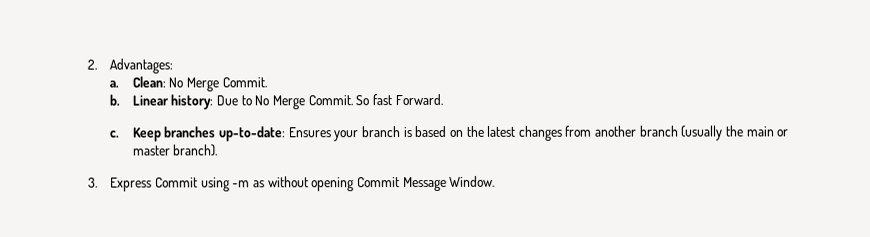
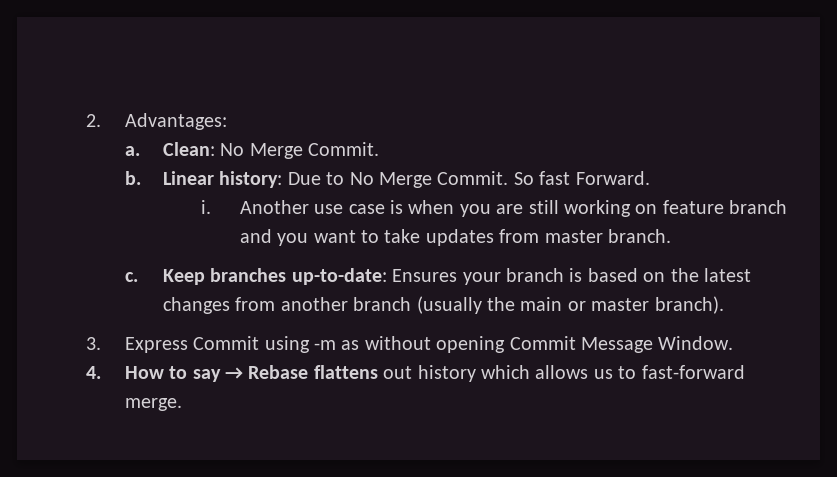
+ i. Another use case is when you are still working on feature branch and you want to take updates from master branch.
+ 4. How to say → Rebase flattens out history which allows us to fast-forward merge.

